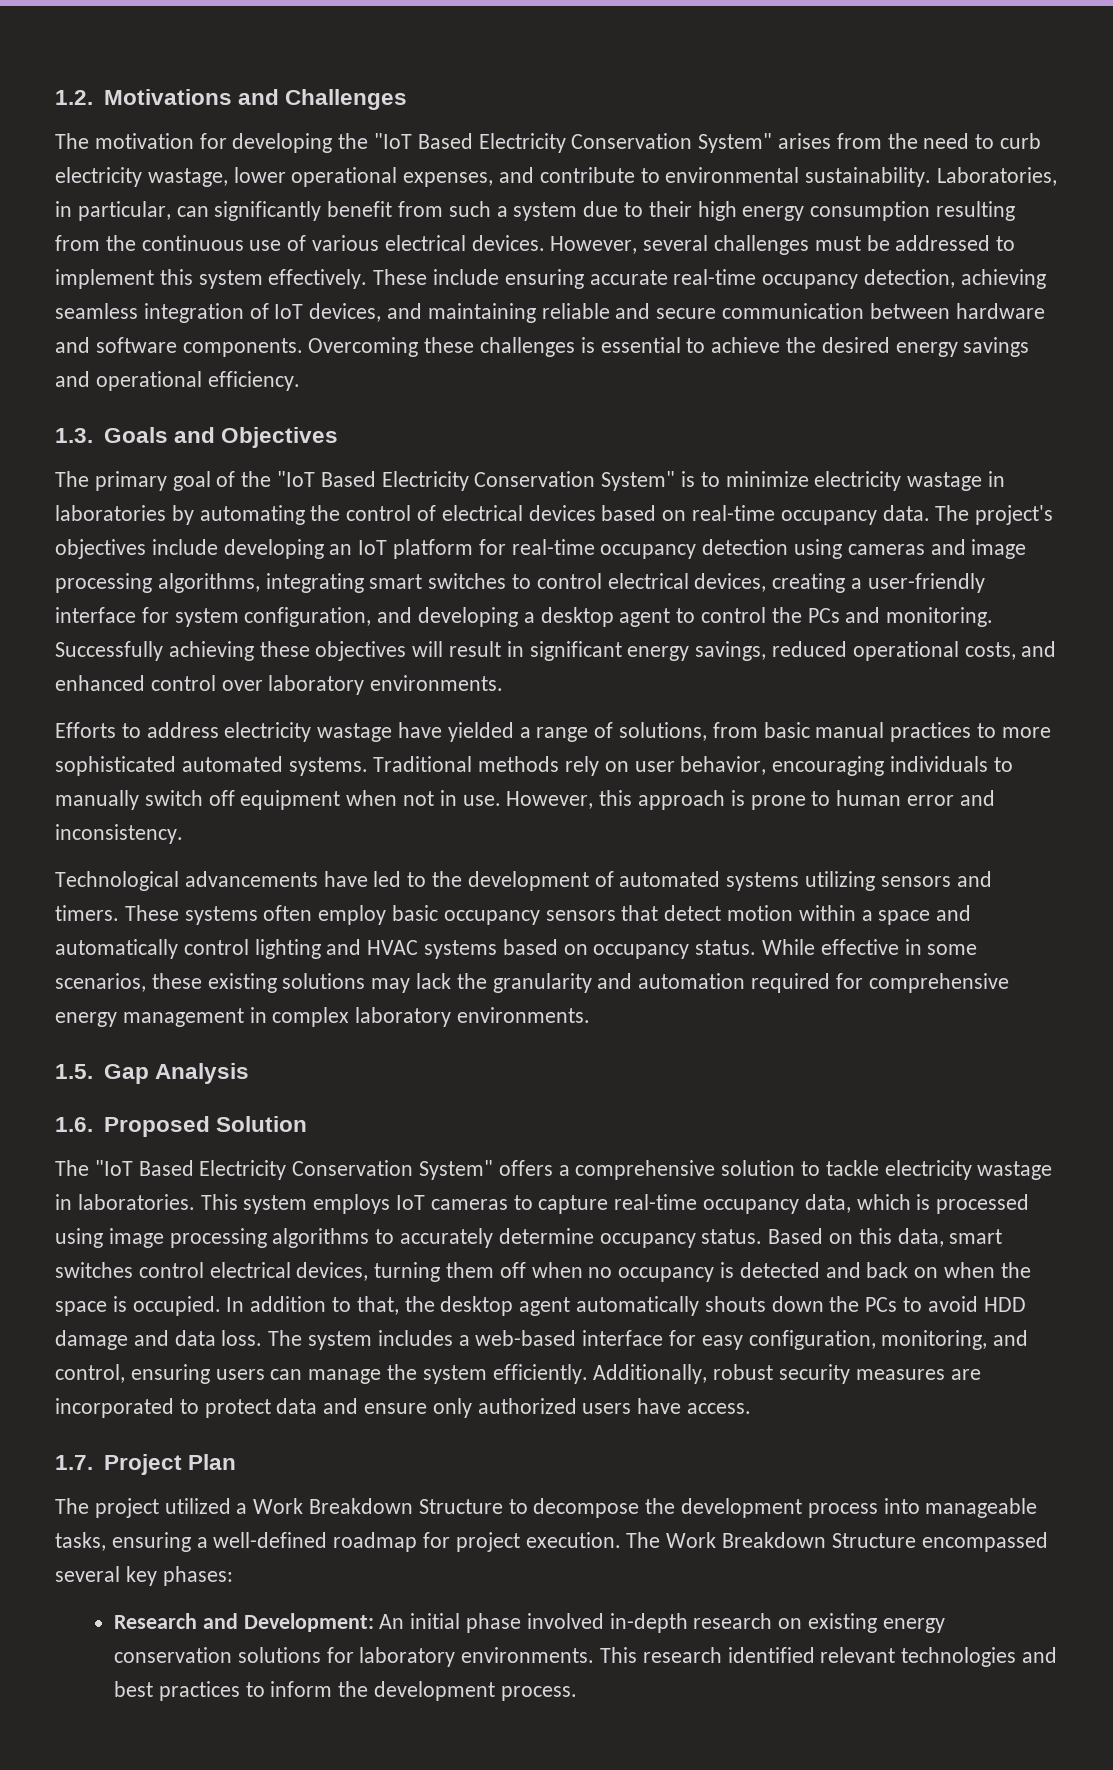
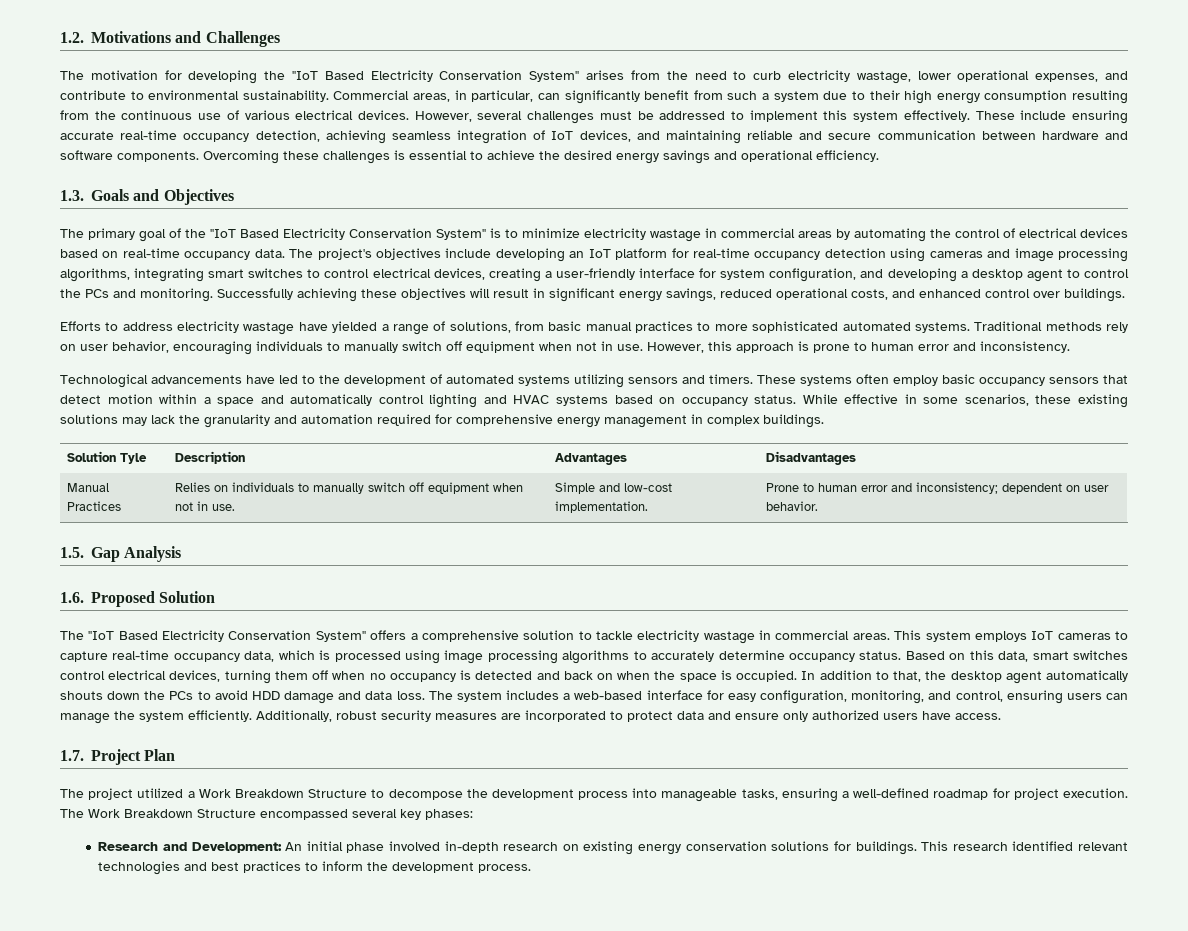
- Laboratories, in particular, can significantly benefit from such a system due to their high energy consumption resulting from the continuous use of various electrical devices.
+ Commercial areas, in particular, can significantly benefit from such a system due to their high energy consumption resulting from the continuous use of various electrical devices.
- The primary goal of the "IoT Based Electricity Conservation System" is to minimize electricity wastage in laboratories by automating the control of electrical devices based on real-time occupancy data.
+ The primary goal of the "IoT Based Electricity Conservation System" is to minimize electricity wastage in commercial areas by automating the control of electrical devices based on real-time occupancy data.
- Successfully achieving these objectives will result in significant energy savings, reduced operational costs, and enhanced control over laboratory environments.
+ Successfully achieving these objectives will result in significant energy savings, reduced operational costs, and enhanced control over buildings.
- While effective in some scenarios, these existing solutions may lack the granularity and automation required for comprehensive energy management in complex laboratory environments.
+ While effective in some scenarios, these existing solutions may lack the granularity and automation required for comprehensive energy management in complex buildings.
+ Solution Tyle | Description | Advantages | Disadvantages
+ Manual Practices | Relies on individuals to manually switch off equipment when not in use. | Simple and low-cost implementation. | Prone to human error and inconsistency; dependent on user behavior.
- The "IoT Based Electricity Conservation System" offers a comprehensive solution to tackle electricity wastage in laboratories.
+ The "IoT Based Electricity Conservation System" offers a comprehensive solution to tackle electricity wastage in commercial areas.
- Research and Development: An initial phase involved in-depth research on existing energy conservation solutions for laboratory environments.
+ Research and Development: An initial phase involved in-depth research on existing energy conservation solutions for buildings.

